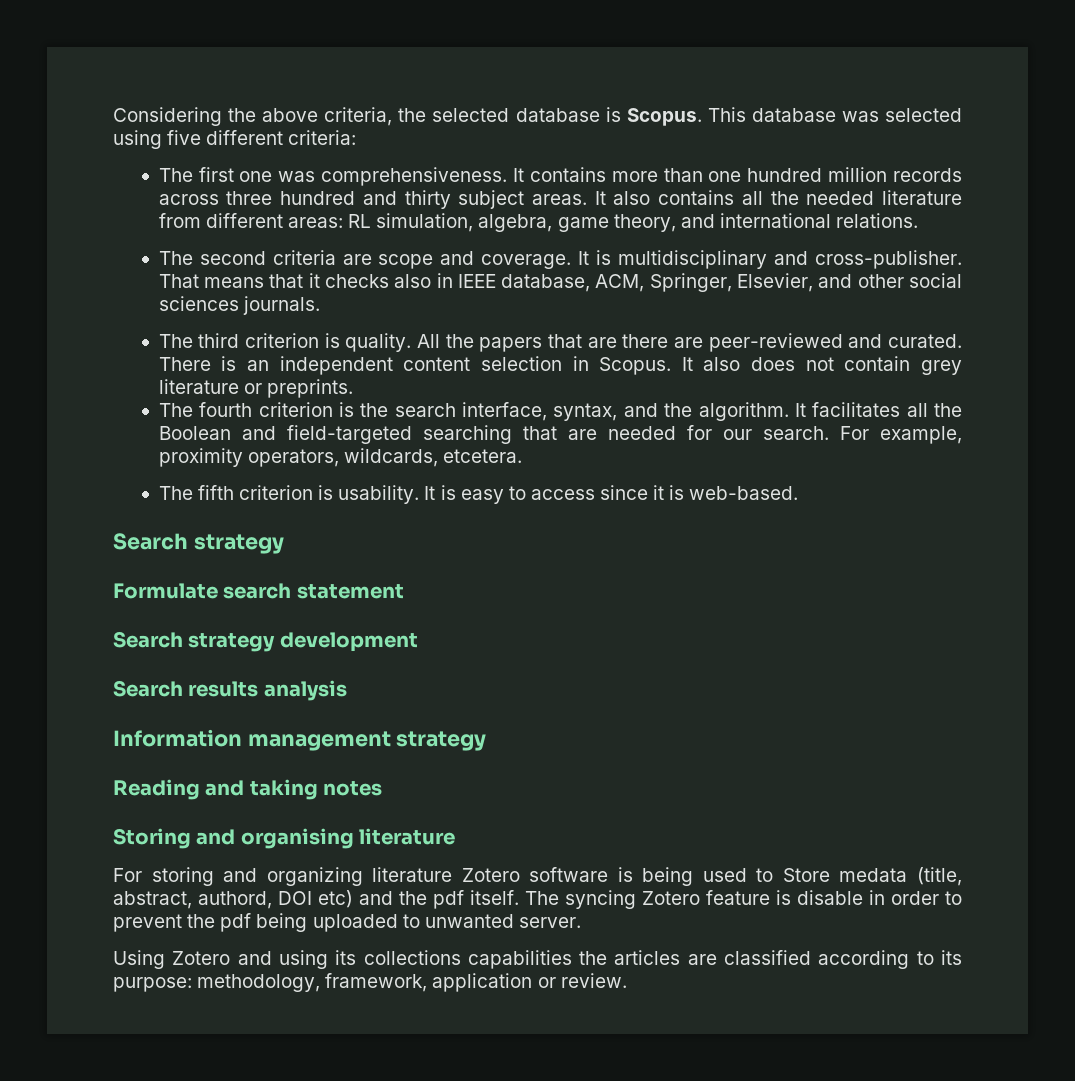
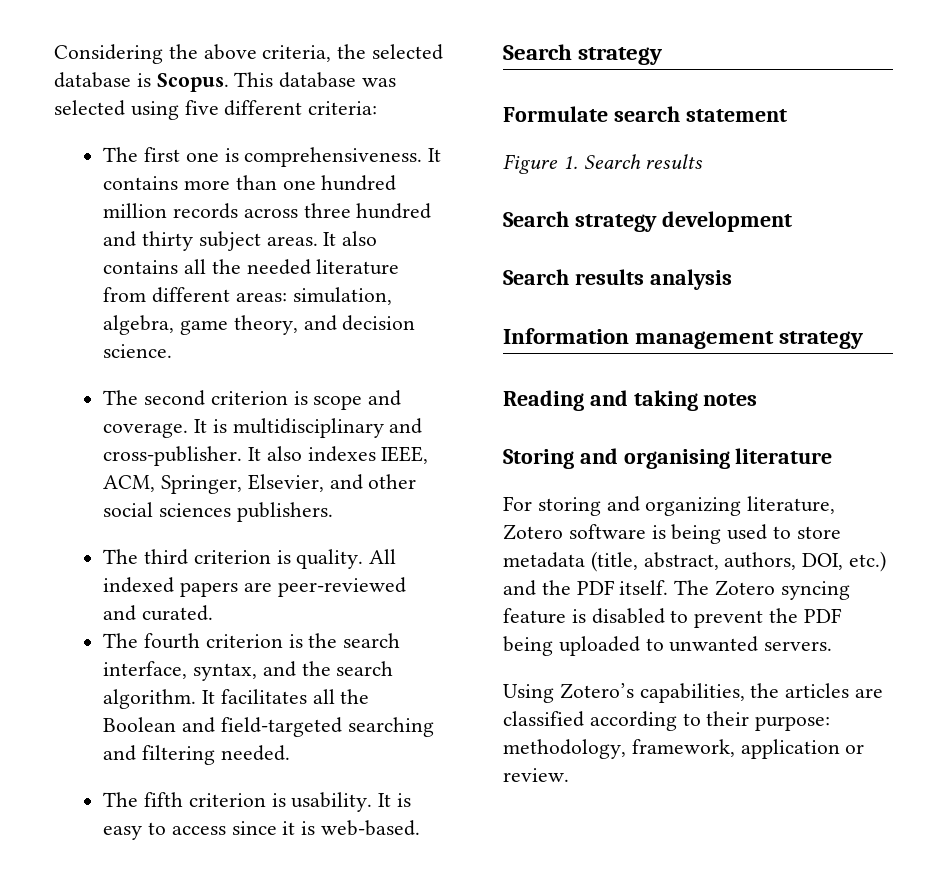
- The first one was comprehensiveness.
+ The first one is comprehensiveness.
- It also contains all the needed literature from different areas: RL simulation, algebra, game theory, and international relations.
+ It also contains all the needed literature from different areas: simulation, algebra, game theory, and decision science.
- The second criteria are scope and coverage.
+ The second criterion is scope and coverage.
- That means that it checks also in IEEE database, ACM, Springer, Elsevier, and other social sciences journals.
+ It also indexes IEEE, ACM, Springer, Elsevier, and other social sciences publishers.
- All the papers that are there are peer-reviewed and curated. There is an independent content selection in Scopus. It also does not contain grey literature or preprints.
+ All indexed papers are peer-reviewed and curated.
- The fourth criterion is the search interface, syntax, and the algorithm.
+ The fourth criterion is the search interface, syntax, and the search algorithm.
- It facilitates all the Boolean and field-targeted searching that are needed for our search. For example, proximity operators, wildcards, etcetera.
+ It facilitates all the Boolean and field-targeted searching and filtering needed.
+ Figure 1. Search results
- For storing and organizing literature Zotero software is being used to Store medata (title, abstract, authord, DOI etc) and the pdf itself.
+ For storing and organizing literature, Zotero software is being used to store metadata (title, abstract, authors, DOI, etc.) and the PDF itself.
- The syncing Zotero feature is disable in order to prevent the pdf being uploaded to unwanted server.
+ The Zotero syncing feature is disabled to prevent the PDF being uploaded to unwanted servers.
- Using Zotero and using its collections capabilities the articles are classified according to its purpose: methodology, framework, application or review.
+ Using Zotero’s capabilities, the articles are classified according to their purpose: methodology, framework, application or review.

